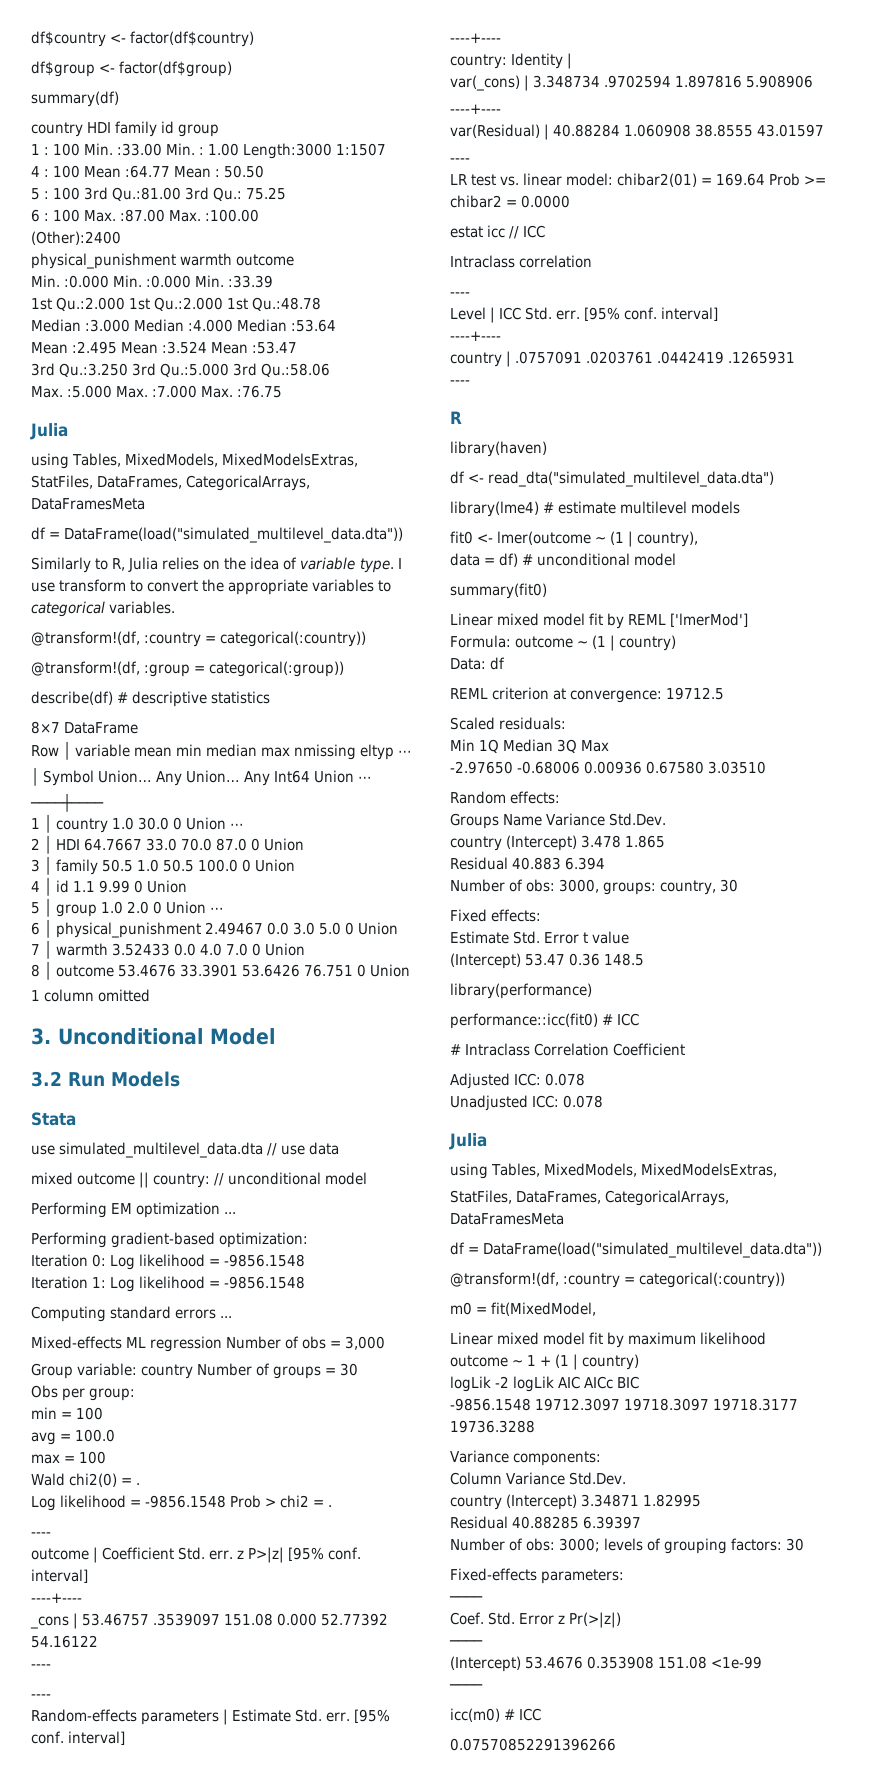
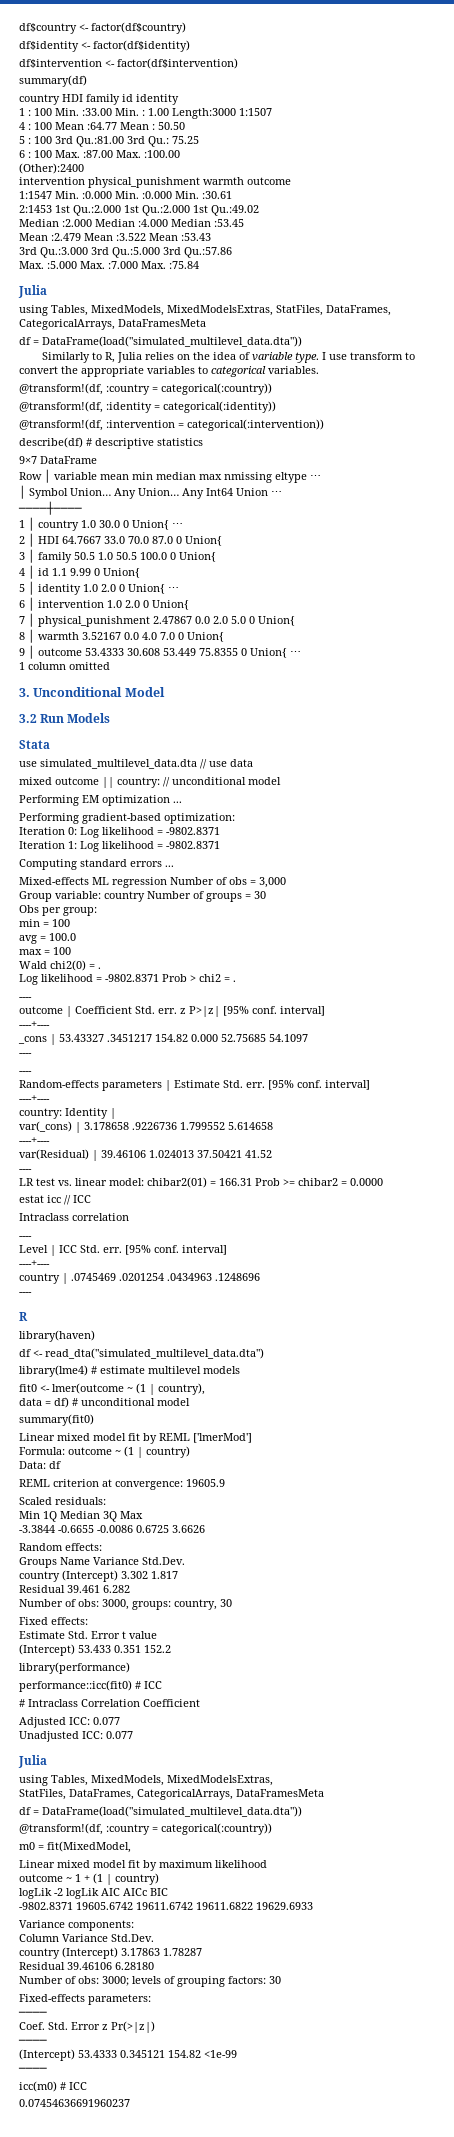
- df$group <- factor(df$group)
+ df$identity <- factor(df$identity)
+ df$intervention <- factor(df$intervention)
- country HDI family id group
+ country HDI family id identity
- physical_punishment warmth outcome
+ intervention physical_punishment warmth outcome
- Min. :0.000 Min. :0.000 Min. :33.39
- 1st Qu.:2.000 1st Qu.:2.000 1st Qu.:48.78
- Median :3.000 Median :4.000 Median :53.64
- Mean :2.495 Mean :3.524 Mean :53.47
- 3rd Qu.:3.250 3rd Qu.:5.000 3rd Qu.:58.06
+ 1:1547 Min. :0.000 Min. :0.000 Min. :30.61
+ 2:1453 1st Qu.:2.000 1st Qu.:2.000 1st Qu.:49.02
+ Median :2.000 Median :4.000 Median :53.45
+ Mean :2.479 Mean :3.522 Mean :53.43
+ 3rd Qu.:3.000 3rd Qu.:5.000 3rd Qu.:57.86
- Max. :5.000 Max. :7.000 Max. :76.75
+ Max. :5.000 Max. :7.000 Max. :75.84
- @transform!(df, :group = categorical(:group))
+ @transform!(df, :identity = categorical(:identity))
+ @transform!(df, :intervention = categorical(:intervention))
- 8×7 DataFrame
+ 9×7 DataFrame
- Row │ variable mean min median max nmissing eltyp ⋯
+ Row │ variable mean min median max nmissing eltype ⋯
- 1 │ country 1.0 30.0 0 Union ⋯
+ 1 │ country 1.0 30.0 0 Union{ ⋯
- 2 │ HDI 64.7667 33.0 70.0 87.0 0 Union
+ 2 │ HDI 64.7667 33.0 70.0 87.0 0 Union{
- 3 │ family 50.5 1.0 50.5 100.0 0 Union
+ 3 │ family 50.5 1.0 50.5 100.0 0 Union{
- 4 │ id 1.1 9.99 0 Union
+ 4 │ id 1.1 9.99 0 Union{
- 5 │ group 1.0 2.0 0 Union ⋯
+ 5 │ identity 1.0 2.0 0 Union{ ⋯
- 6 │ physical_punishment 2.49467 0.0 3.0 5.0 0 Union
- 7 │ warmth 3.52433 0.0 4.0 7.0 0 Union
- 8 │ outcome 53.4676 33.3901 53.6426 76.751 0 Union
+ 6 │ intervention 1.0 2.0 0 Union{
+ 7 │ physical_punishment 2.47867 0.0 2.0 5.0 0 Union{
+ 8 │ warmth 3.52167 0.0 4.0 7.0 0 Union{
+ 9 │ outcome 53.4333 30.608 53.449 75.8355 0 Union{ ⋯
- Iteration 0: Log likelihood = -9856.1548
+ Iteration 0: Log likelihood = -9802.8371
- Iteration 1: Log likelihood = -9856.1548
+ Iteration 1: Log likelihood = -9802.8371
- Log likelihood = -9856.1548 Prob > chi2 = .
+ Log likelihood = -9802.8371 Prob > chi2 = .
- _cons | 53.46757 .3539097 151.08 0.000 52.77392 54.16122
+ _cons | 53.43327 .3451217 154.82 0.000 52.75685 54.1097
- var(_cons) | 3.348734 .9702594 1.897816 5.908906
+ var(_cons) | 3.178658 .9226736 1.799552 5.614658
- var(Residual) | 40.88284 1.060908 38.8555 43.01597
+ var(Residual) | 39.46106 1.024013 37.50421 41.52
- LR test vs. linear model: chibar2(01) = 169.64 Prob >= chibar2 = 0.0000
+ LR test vs. linear model: chibar2(01) = 166.31 Prob >= chibar2 = 0.0000
- country | .0757091 .0203761 .0442419 .1265931
+ country | .0745469 .0201254 .0434963 .1248696
- REML criterion at convergence: 19712.5
+ REML criterion at convergence: 19605.9
- -2.97650 -0.68006 0.00936 0.67580 3.03510
+ -3.3844 -0.6655 -0.0086 0.6725 3.6626
- country (Intercept) 3.478 1.865
- Residual 40.883 6.394
+ country (Intercept) 3.302 1.817
+ Residual 39.461 6.282
- (Intercept) 53.47 0.36 148.5
+ (Intercept) 53.433 0.351 152.2
- Adjusted ICC: 0.078
+ Adjusted ICC: 0.077
- Unadjusted ICC: 0.078
+ Unadjusted ICC: 0.077
- -9856.1548 19712.3097 19718.3097 19718.3177 19736.3288
+ -9802.8371 19605.6742 19611.6742 19611.6822 19629.6933
- country (Intercept) 3.34871 1.82995
- Residual 40.88285 6.39397
+ country (Intercept) 3.17863 1.78287
+ Residual 39.46106 6.28180
- (Intercept) 53.4676 0.353908 151.08 <1e-99
+ (Intercept) 53.4333 0.345121 154.82 <1e-99
- 0.07570852291396266
+ 0.07454636691960237

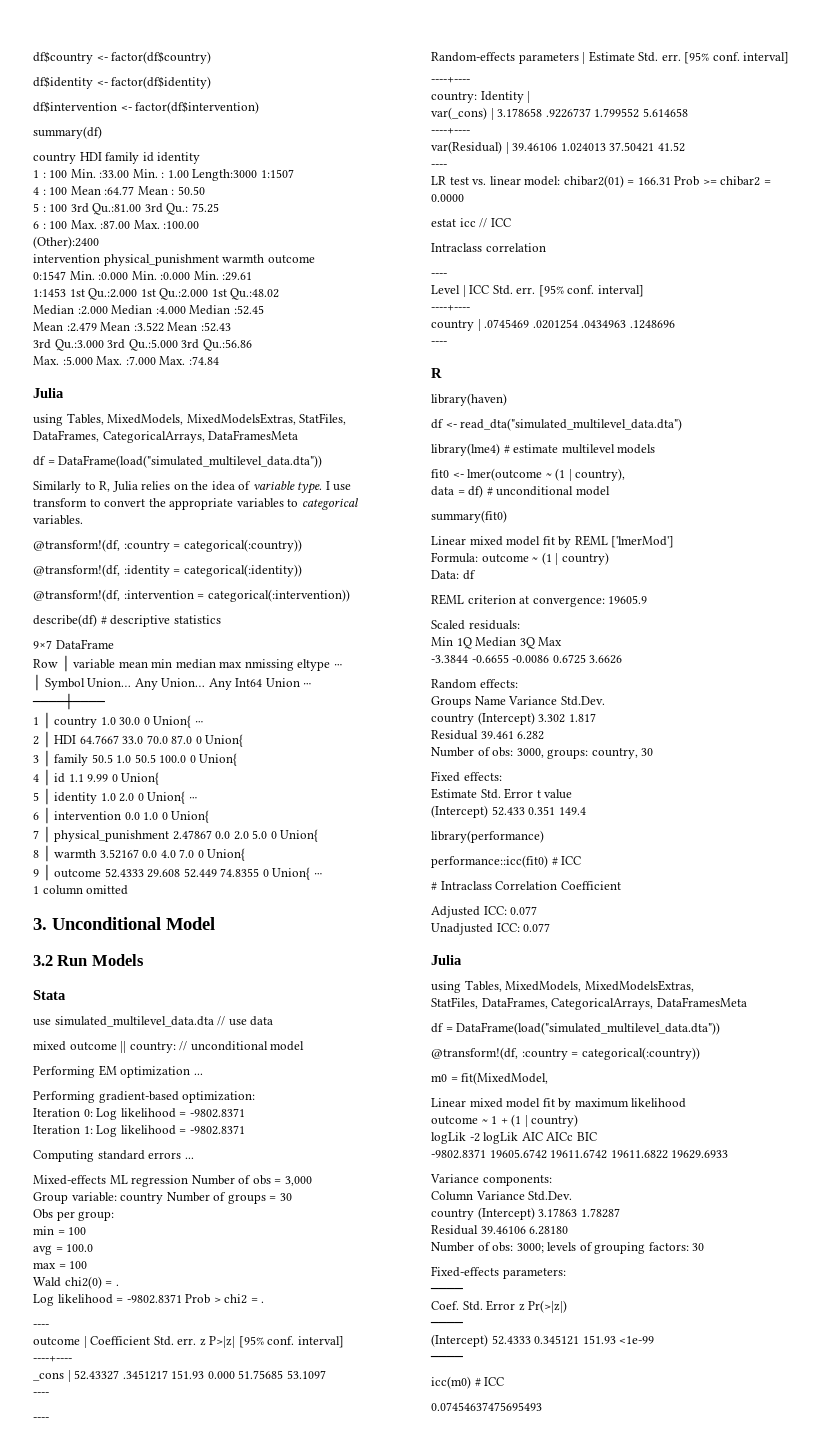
- 1:1547 Min. :0.000 Min. :0.000 Min. :30.61
- 2:1453 1st Qu.:2.000 1st Qu.:2.000 1st Qu.:49.02
+ 0:1547 Min. :0.000 Min. :0.000 Min. :29.61
+ 1:1453 1st Qu.:2.000 1st Qu.:2.000 1st Qu.:48.02
- Median :2.000 Median :4.000 Median :53.45
+ Median :2.000 Median :4.000 Median :52.45
- Mean :2.479 Mean :3.522 Mean :53.43
+ Mean :2.479 Mean :3.522 Mean :52.43
- 3rd Qu.:3.000 3rd Qu.:5.000 3rd Qu.:57.86
+ 3rd Qu.:3.000 3rd Qu.:5.000 3rd Qu.:56.86
- Max. :5.000 Max. :7.000 Max. :75.84
+ Max. :5.000 Max. :7.000 Max. :74.84
- 6 │ intervention 1.0 2.0 0 Union{
+ 6 │ intervention 0.0 1.0 0 Union{
- 9 │ outcome 53.4333 30.608 53.449 75.8355 0 Union{ ⋯
+ 9 │ outcome 52.4333 29.608 52.449 74.8355 0 Union{ ⋯
- _cons | 53.43327 .3451217 154.82 0.000 52.75685 54.1097
+ _cons | 52.43327 .3451217 151.93 0.000 51.75685 53.1097
- var(_cons) | 3.178658 .9226736 1.799552 5.614658
+ var(_cons) | 3.178658 .9226737 1.799552 5.614658
- (Intercept) 53.433 0.351 152.2
+ (Intercept) 52.433 0.351 149.4
- (Intercept) 53.4333 0.345121 154.82 <1e-99
+ (Intercept) 52.4333 0.345121 151.93 <1e-99
- 0.07454636691960237
+ 0.07454637475695493

